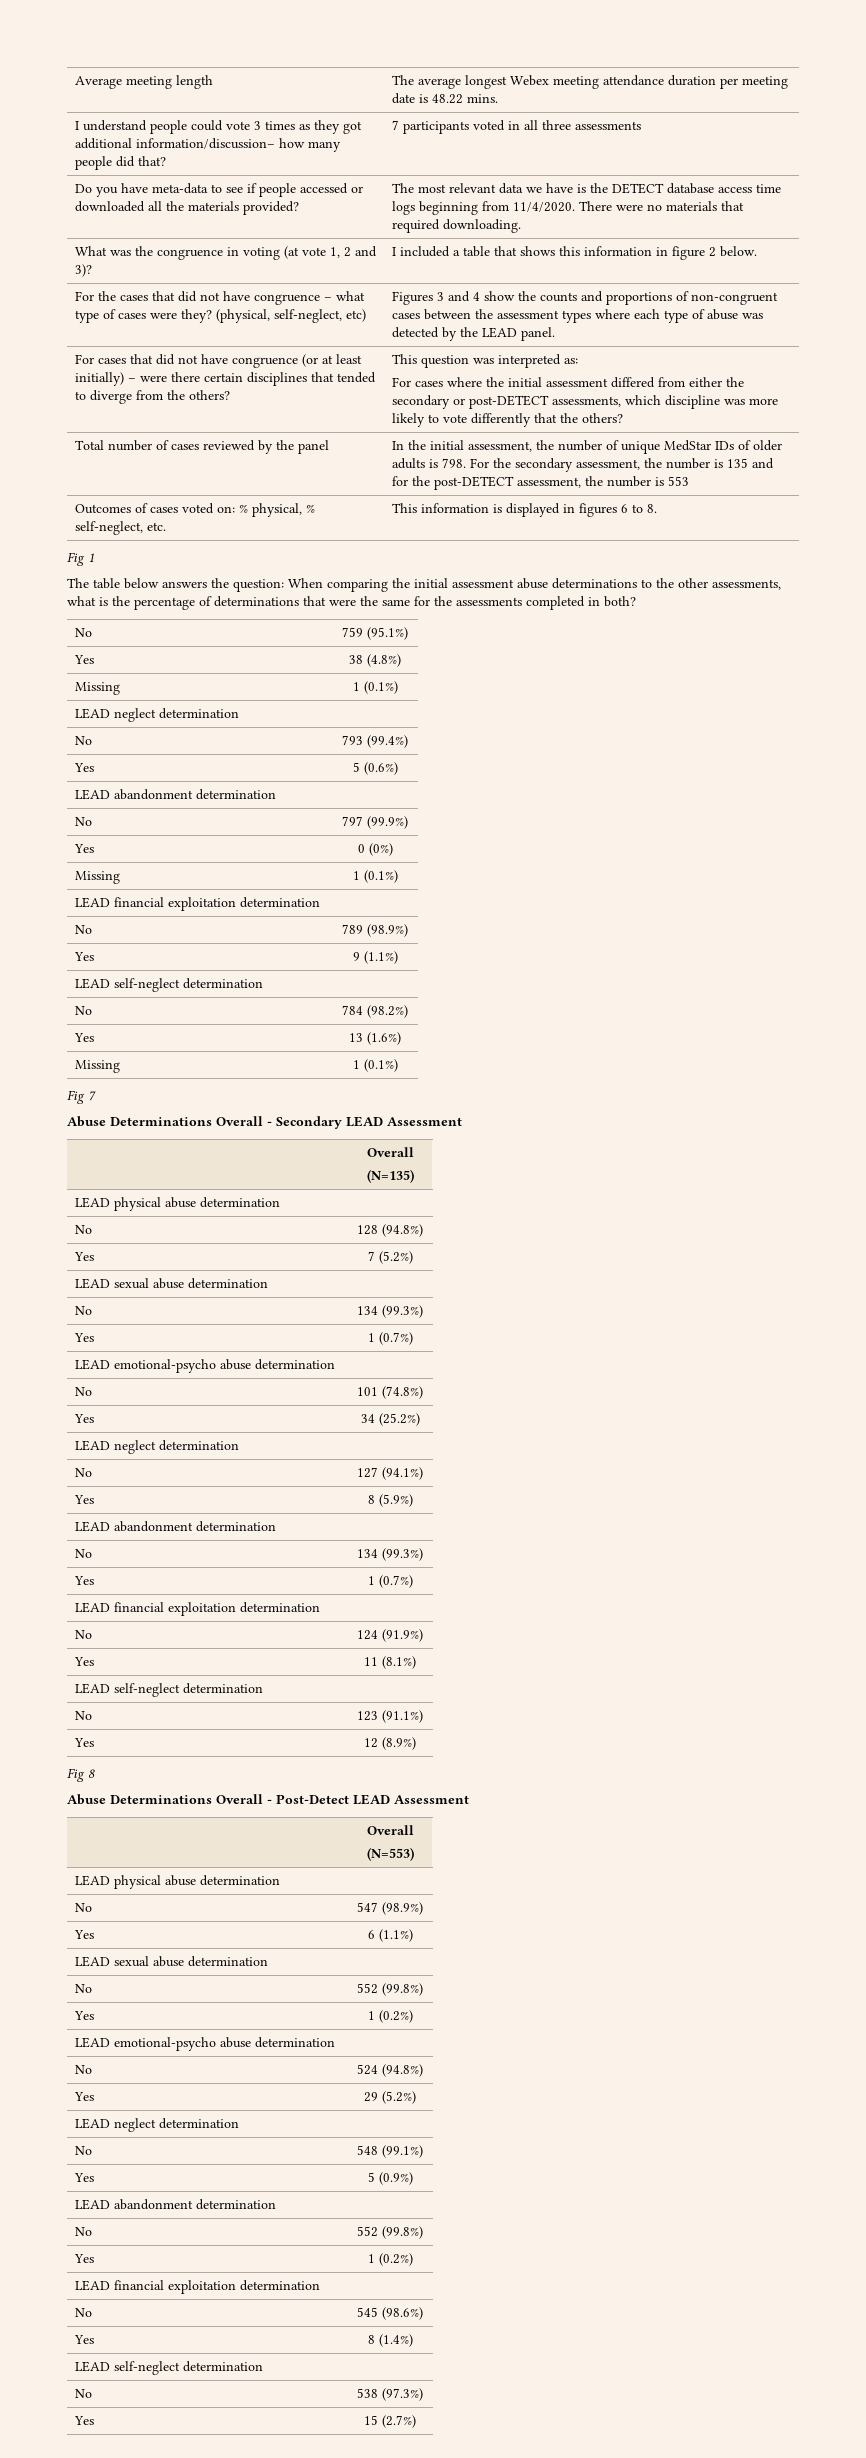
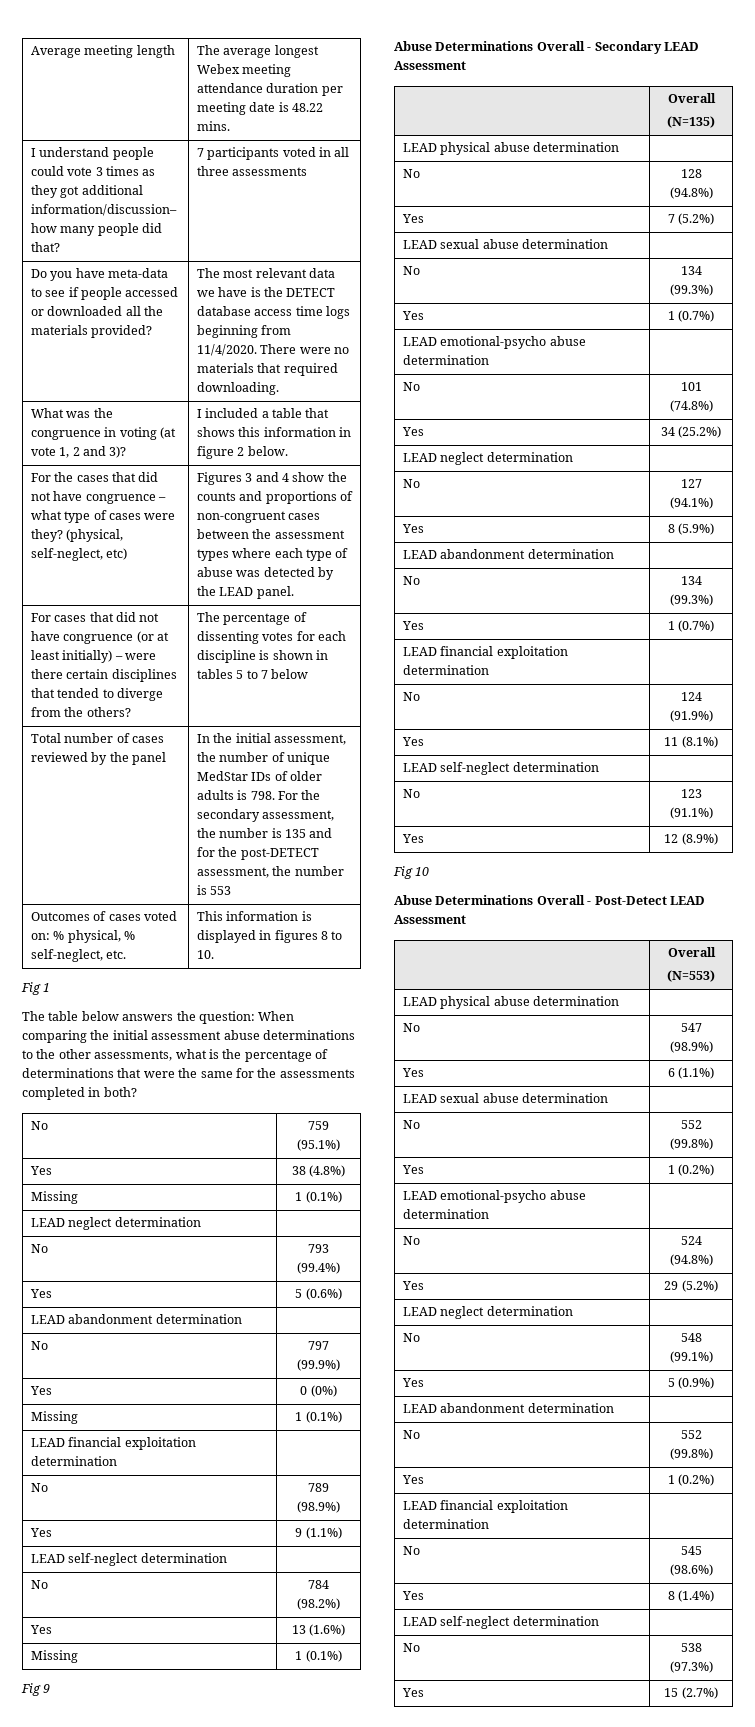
- This question was interpreted as:
- For cases where the initial assessment differed from either the secondary or post-DETECT assessments, which discipline was more likely to vote differently that the others?
+ The percentage of dissenting votes for each discipline is shown in tables 5 to 7 below
- Outcomes of cases voted on: % physical, % self-neglect, etc. | This information is displayed in figures 6 to 8.
+ Outcomes of cases voted on: % physical, % self-neglect, etc. | This information is displayed in figures 8 to 10.
- Fig 7
+ Fig 9
- Fig 8
+ Fig 10

